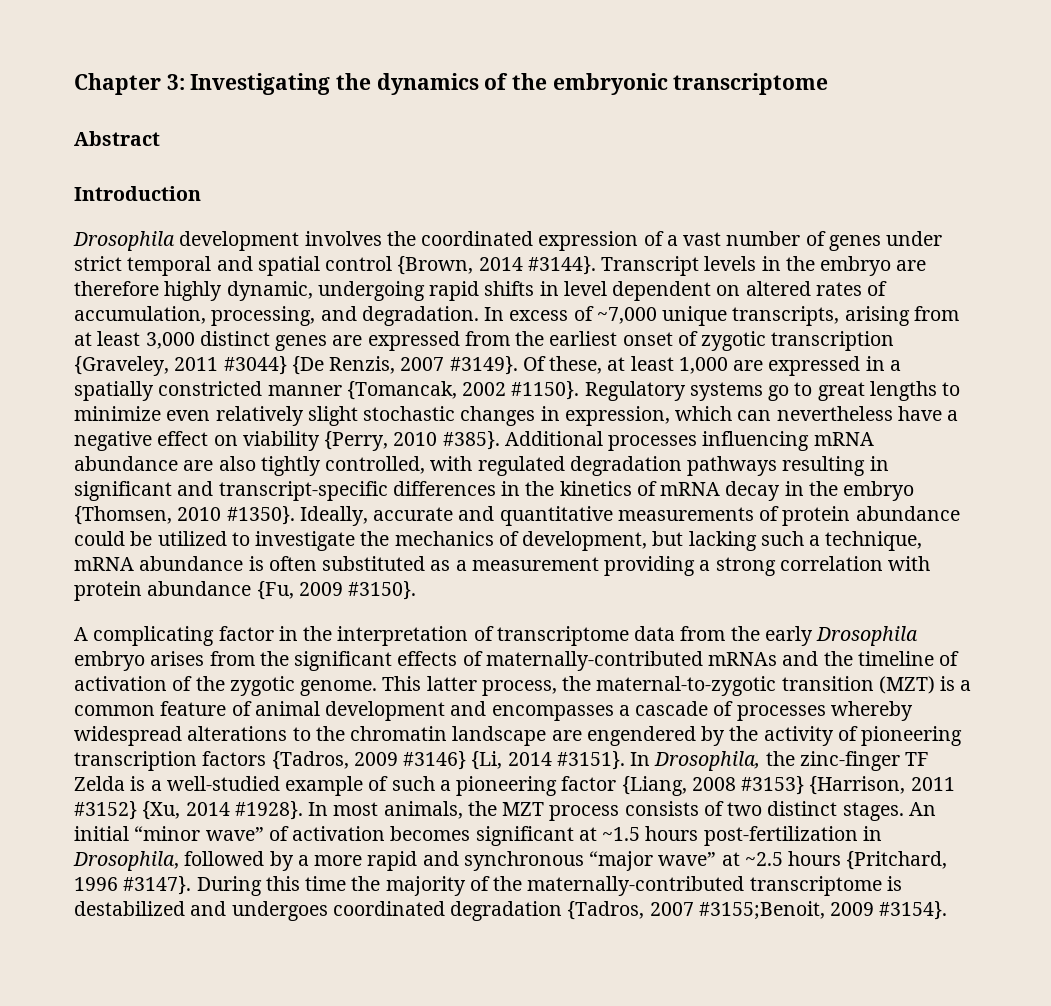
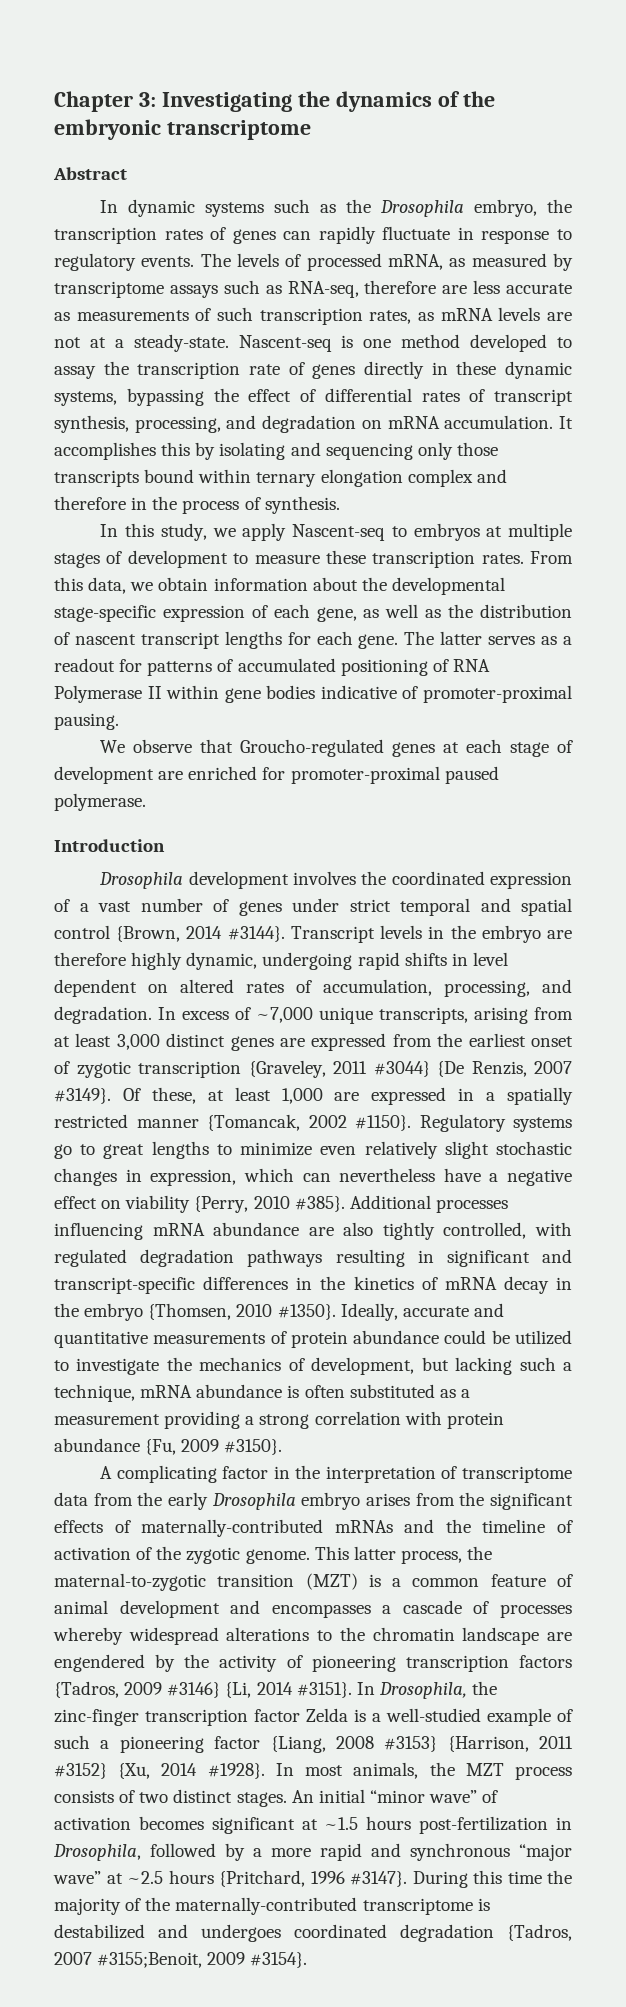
+ In dynamic systems such as the Drosophila embryo, the transcription rates of genes can rapidly fluctuate in response to regulatory events. The levels of processed mRNA, as measured by transcriptome assays such as RNA-seq, therefore are less accurate as measurements of such transcription rates, as mRNA levels are not at a steady-state. Nascent-seq is one method developed to assay the transcription rate of genes directly in these dynamic systems, bypassing the effect of differential rates of transcript synthesis, processing, and degradation on mRNA accumulation. It accomplishes this by isolating and sequencing only those transcripts bound within ternary elongation complex and therefore in the process of synthesis.
+ In this study, we apply Nascent-seq to embryos at multiple stages of development to measure these transcription rates. From this data, we obtain information about the developmental stage-specific expression of each gene, as well as the distribution of nascent transcript lengths for each gene. The latter serves as a readout for patterns of accumulated positioning of RNA Polymerase II within gene bodies indicative of promoter-proximal pausing.
+ We observe that Groucho-regulated genes at each stage of development are enriched for promoter-proximal paused polymerase.
- Of these, at least 1,000 are expressed in a spatially constricted manner {Tomancak, 2002 #1150}.
+ Of these, at least 1,000 are expressed in a spatially restricted manner {Tomancak, 2002 #1150}.
- In Drosophila, the zinc-finger TF Zelda is a well-studied example of such a pioneering factor {Liang, 2008 #3153} {Harrison, 2011 #3152} {Xu, 2014 #1928}.
+ In Drosophila, the zinc-finger transcription factor Zelda is a well-studied example of such a pioneering factor {Liang, 2008 #3153} {Harrison, 2011 #3152} {Xu, 2014 #1928}.

